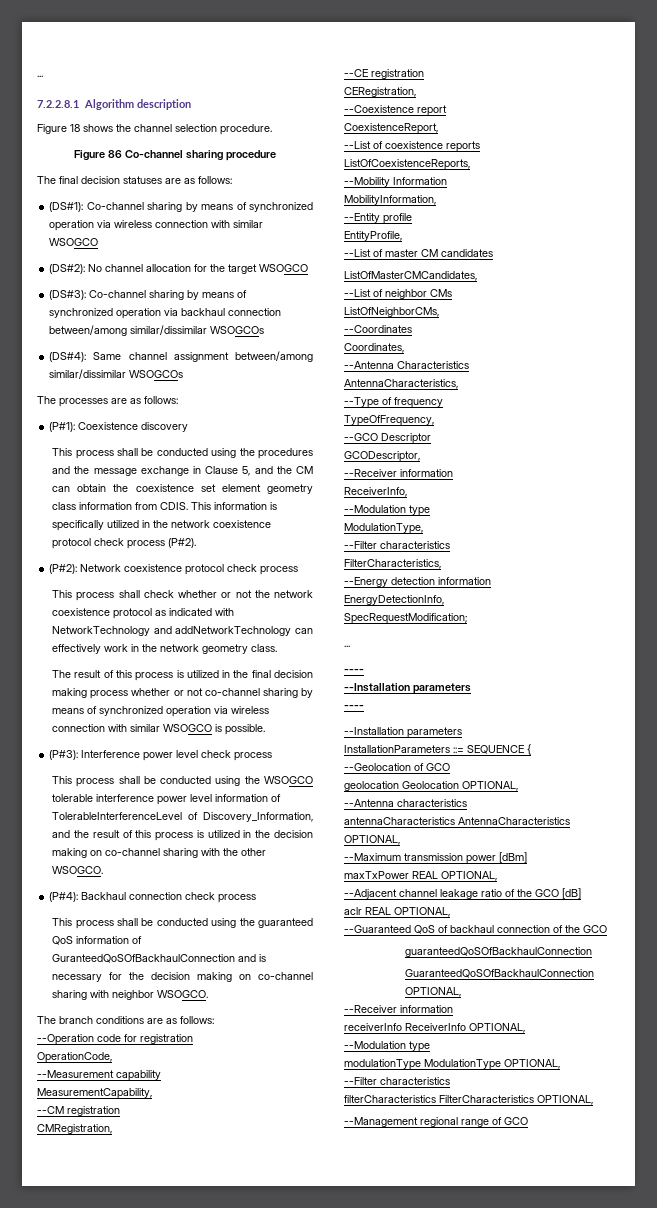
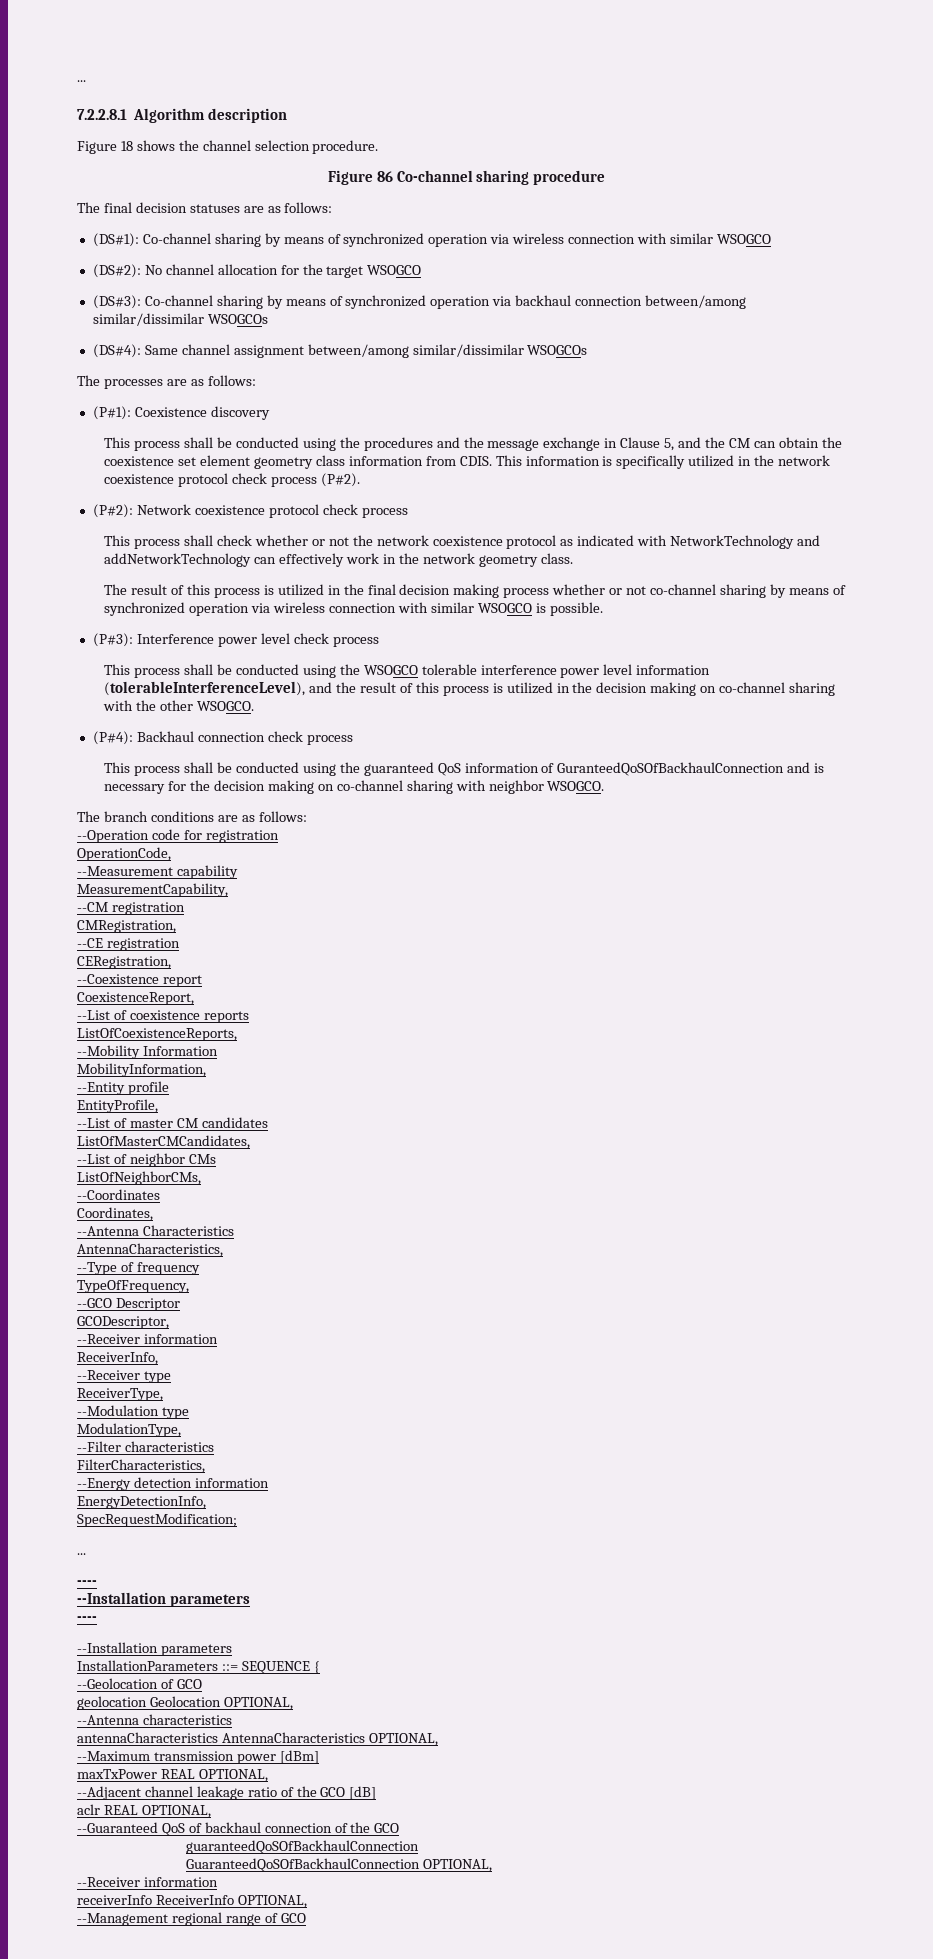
- This process shall be conducted using the WSOGCO tolerable interference power level information of TolerableInterferenceLevel of Discovery_Information, and the result of this process is utilized in the decision making on co-channel sharing with the other WSOGCO.
+ This process shall be conducted using the WSOGCO tolerable interference power level information (tolerableInterferenceLevel), and the result of this process is utilized in the decision making on co-channel sharing with the other WSOGCO.
+ --Receiver type
+ ReceiverType,
  receiverInfo ReceiverInfo OPTIONAL,
- --Modulation type
- modulationType ModulationType OPTIONAL,
- --Filter characteristics
- filterCharacteristics FilterCharacteristics OPTIONAL,

